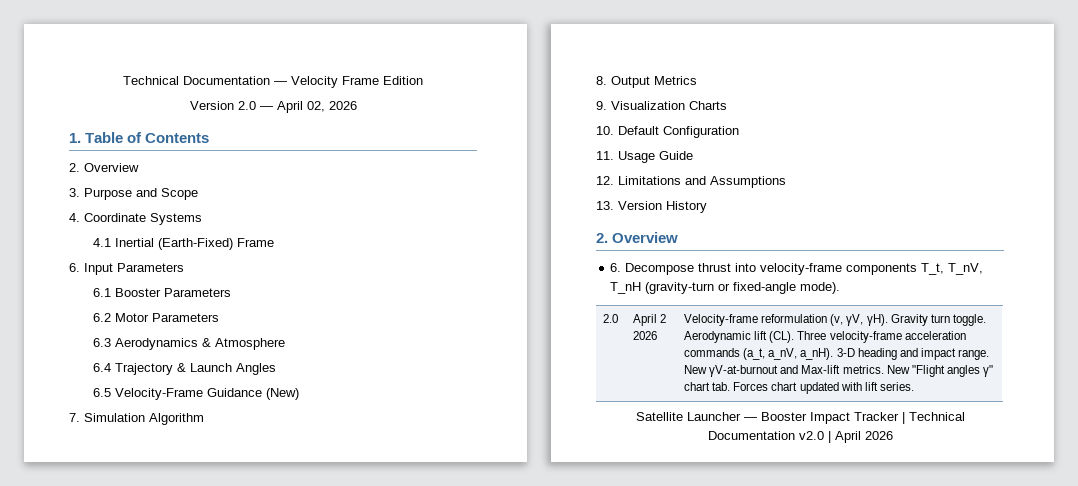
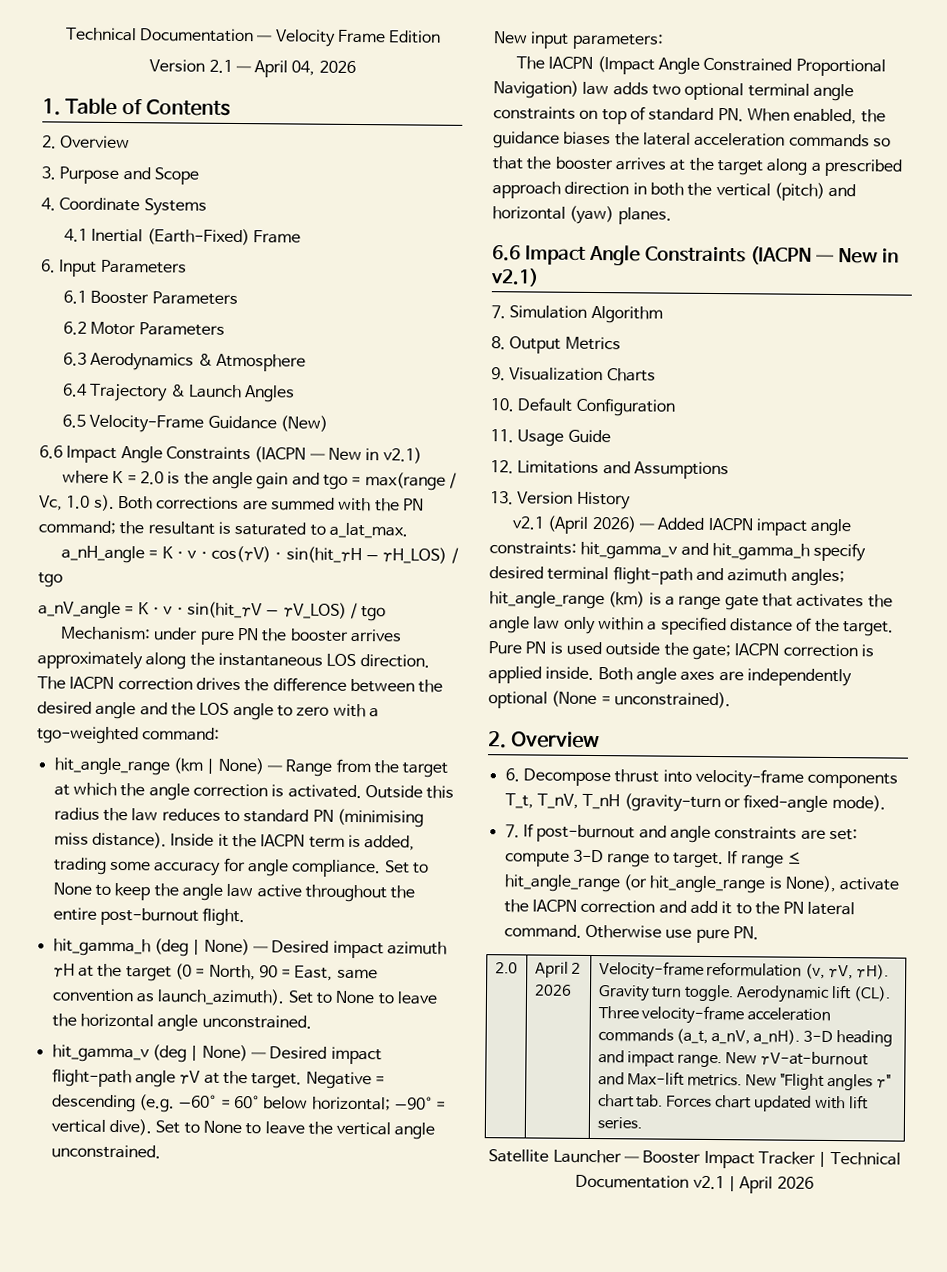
- Version 2.0 — April 02, 2026
+ Version 2.1 — April 04, 2026
  6.5 Velocity-Frame Guidance (New)
+ 6.6 Impact Angle Constraints (IACPN — New in v2.1)
+ where K = 2.0 is the angle gain and tgo = max(range / Vc, 1.0 s). Both corrections are summed with the PN command; the resultant is saturated to a_lat_max.
+ a_nH_angle = K · v · cos(γV) · sin(hit_γH − γH_LOS) / tgo
+ a_nV_angle = K · v · sin(hit_γV − γV_LOS) / tgo
+ Mechanism: under pure PN the booster arrives approximately along the instantaneous LOS direction. The IACPN correction drives the difference between the desired angle and the LOS angle to zero with a tgo-weighted command:
+ hit_angle_range (km | None) — Range from the target at which the angle correction is activated. Outside this radius the law reduces to standard PN (minimising miss distance). Inside it the IACPN term is added, trading some accuracy for angle compliance. Set to None to keep the angle law active throughout the entire post-burnout flight.
+ hit_gamma_h (deg | None) — Desired impact azimuth γH at the target (0 = North, 90 = East, same convention as launch_azimuth). Set to None to leave the horizontal angle unconstrained.
+ hit_gamma_v (deg | None) — Desired impact flight-path angle γV at the target. Negative = descending (e.g. −60° = 60° below horizontal; −90° = vertical dive). Set to None to leave the vertical angle unconstrained.
+ New input parameters:
+ The IACPN (Impact Angle Constrained Proportional Navigation) law adds two optional terminal angle constraints on top of standard PN. When enabled, the guidance biases the lateral acceleration commands so that the booster arrives at the target along a prescribed approach direction in both the vertical (pitch) and horizontal (yaw) planes.
+ 6.6 Impact Angle Constraints (IACPN — New in v2.1)
+ v2.1 (April 2026) — Added IACPN impact angle constraints: hit_gamma_v and hit_gamma_h specify desired terminal flight-path and azimuth angles; hit_angle_range (km) is a range gate that activates the angle law only within a specified distance of the target. Pure PN is used outside the gate; IACPN correction is applied inside. Both angle axes are independently optional (None = unconstrained).
+ 7. If post-burnout and angle constraints are set: compute 3-D range to target. If range ≤ hit_angle_range (or hit_angle_range is None), activate the IACPN correction and add it to the PN lateral command. Otherwise use pure PN.
- Satellite Launcher — Booster Impact Tracker | Technical Documentation v2.0 | April 2026
+ Satellite Launcher — Booster Impact Tracker | Technical Documentation v2.1 | April 2026

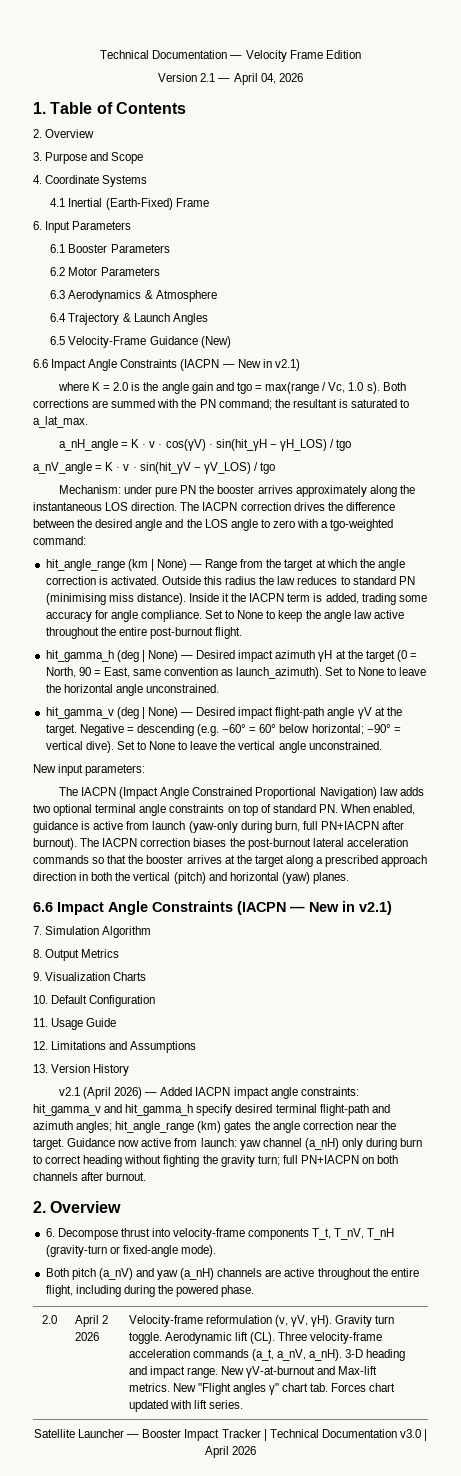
- The IACPN (Impact Angle Constrained Proportional Navigation) law adds two optional terminal angle constraints on top of standard PN. When enabled, the guidance biases the lateral acceleration commands so that the booster arrives at the target along a prescribed approach direction in both the vertical (pitch) and horizontal (yaw) planes.
+ The IACPN (Impact Angle Constrained Proportional Navigation) law adds two optional terminal angle constraints on top of standard PN. When enabled, guidance is active from launch (yaw-only during burn, full PN+IACPN after burnout). The IACPN correction biases the post-burnout lateral acceleration commands so that the booster arrives at the target along a prescribed approach direction in both the vertical (pitch) and horizontal (yaw) planes.
- v2.1 (April 2026) — Added IACPN impact angle constraints: hit_gamma_v and hit_gamma_h specify desired terminal flight-path and azimuth angles; hit_angle_range (km) is a range gate that activates the angle law only within a specified distance of the target. Pure PN is used outside the gate; IACPN correction is applied inside. Both angle axes are independently optional (None = unconstrained).
+ v2.1 (April 2026) — Added IACPN impact angle constraints: hit_gamma_v and hit_gamma_h specify desired terminal flight-path and azimuth angles; hit_angle_range (km) gates the angle correction near the target. Guidance now active from launch: yaw channel (a_nH) only during burn to correct heading without fighting the gravity turn; full PN+IACPN on both channels after burnout.
- 7. If post-burnout and angle constraints are set: compute 3-D range to target. If range ≤ hit_angle_range (or hit_angle_range is None), activate the IACPN correction and add it to the PN lateral command. Otherwise use pure PN.
+ Both pitch (a_nV) and yaw (a_nH) channels are active throughout the entire flight, including during the powered phase.
- Satellite Launcher — Booster Impact Tracker | Technical Documentation v2.1 | April 2026
+ Satellite Launcher — Booster Impact Tracker | Technical Documentation v3.0 | April 2026

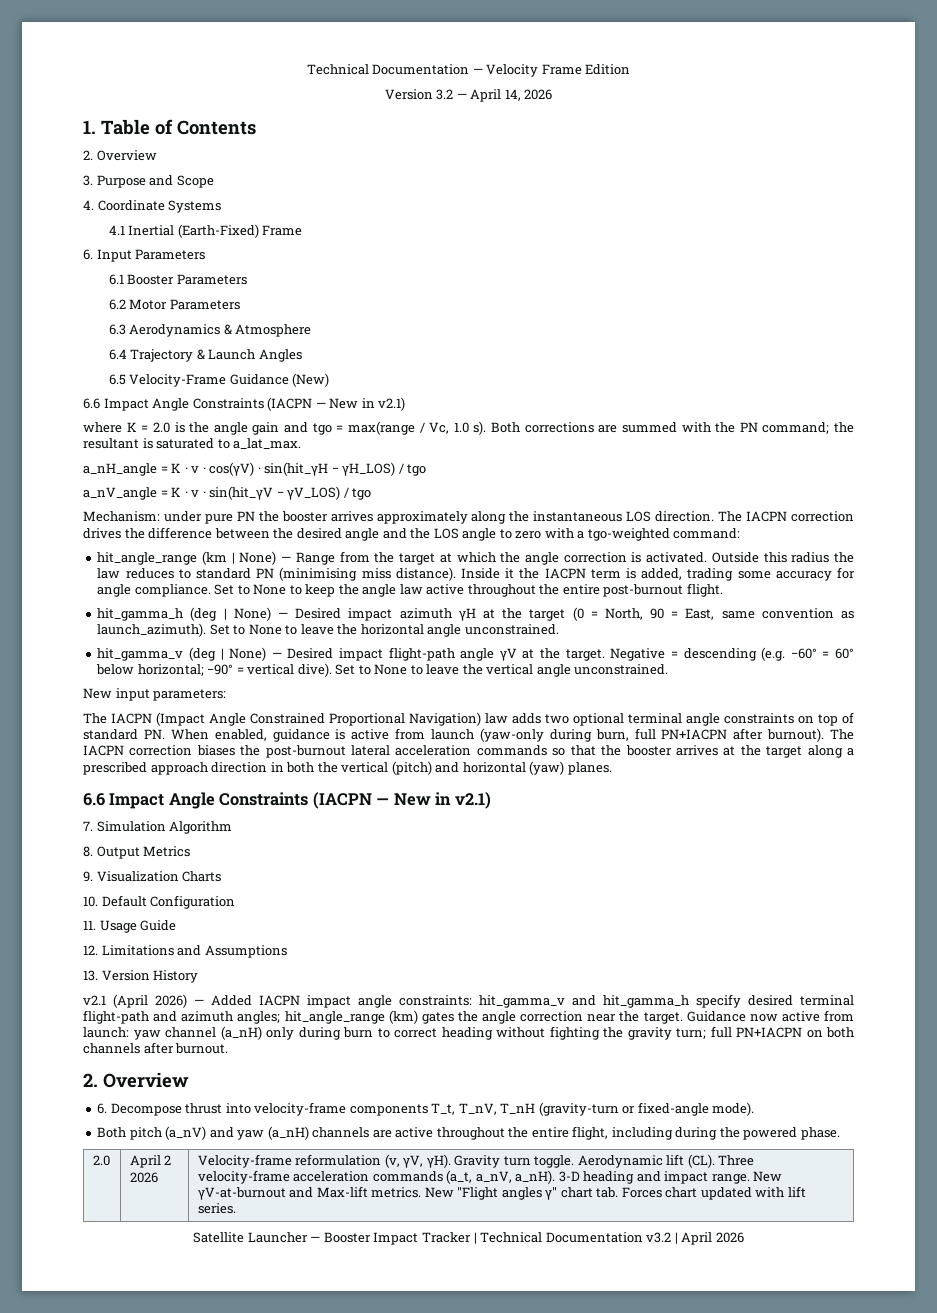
- Version 2.1 — April 04, 2026
+ Version 3.2 — April 14, 2026
- Satellite Launcher — Booster Impact Tracker | Technical Documentation v3.0 | April 2026
+ Satellite Launcher — Booster Impact Tracker | Technical Documentation v3.2 | April 2026

